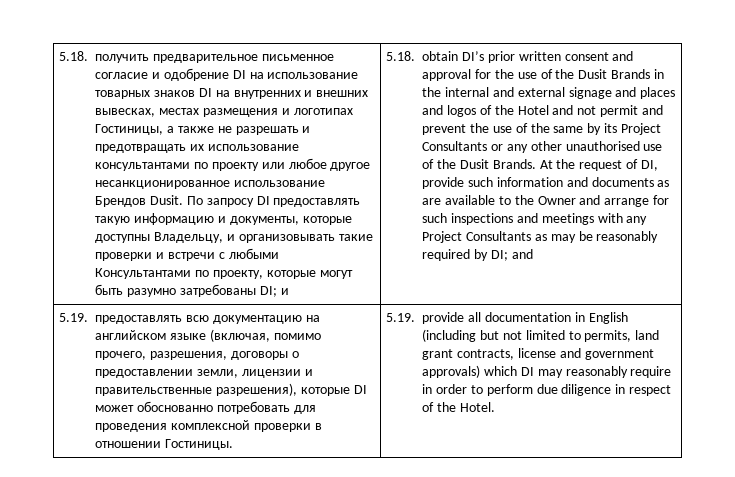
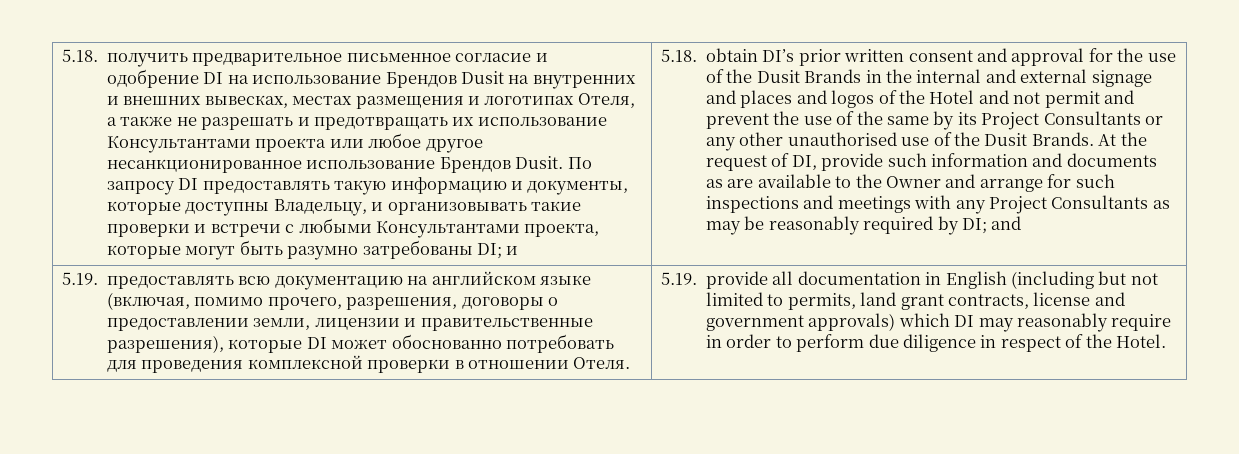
- 5.18. получить предварительное письменное согласие и одобрение DI на использование товарных знаков DI на внутренних и внешних вывесках, местах размещения и логотипах Гостиницы, а также не разрешать и предотвращать их использование консультантами по проекту или любое другое несанкционированное использование Брендов Dusit.
+ 5.18. получить предварительное письменное согласие и одобрение DI на использование Брендов Dusit на внутренних и внешних вывесках, местах размещения и логотипах Отеля, а также не разрешать и предотвращать их использование Консультантами проекта или любое другое несанкционированное использование Брендов Dusit.
- По запросу DI предоставлять такую информацию и документы, которые доступны Владельцу, и организовывать такие проверки и встречи с любыми Консультантами по проекту, которые могут быть разумно затребованы DI; и
+ По запросу DI предоставлять такую информацию и документы, которые доступны Владельцу, и организовывать такие проверки и встречи с любыми Консультантами проекта, которые могут быть разумно затребованы DI; и
- 5.19. предоставлять всю документацию на английском языке (включая, помимо прочего, разрешения, договоры о предоставлении земли, лицензии и правительственные разрешения), которые DI может обоснованно потребовать для проведения комплексной проверки в отношении Гостиницы.
+ 5.19. предоставлять всю документацию на английском языке (включая, помимо прочего, разрешения, договоры о предоставлении земли, лицензии и правительственные разрешения), которые DI может обоснованно потребовать для проведения комплексной проверки в отношении Отеля.

